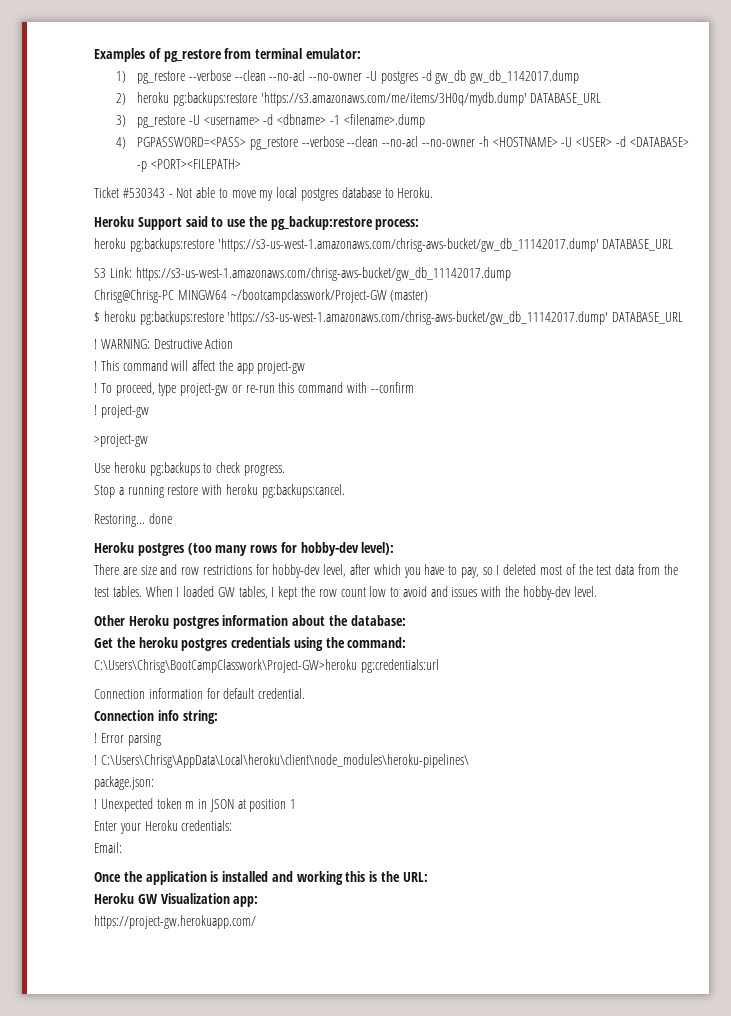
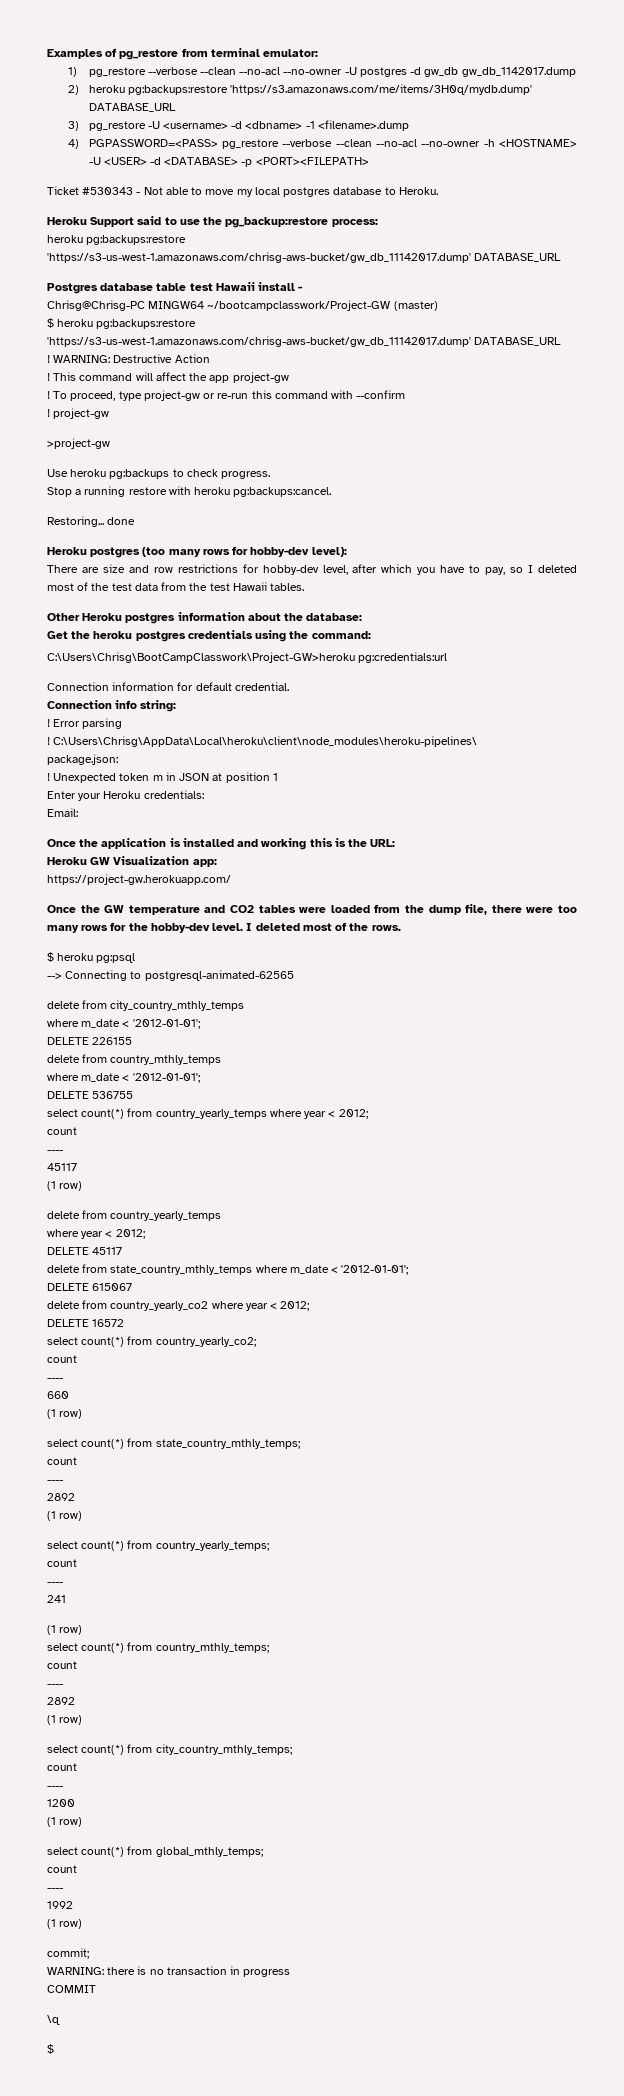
- S3 Link: https://s3-us-west-1.amazonaws.com/chrisg-aws-bucket/gw_db_11142017.dump
+ Postgres database table test Hawaii install -
- There are size and row restrictions for hobby-dev level, after which you have to pay, so I deleted most of the test data from the test tables. When I loaded GW tables, I kept the row count low to avoid and issues with the hobby-dev level.
+ There are size and row restrictions for hobby-dev level, after which you have to pay, so I deleted most of the test data from the test Hawaii tables.
+ Once the GW temperature and CO2 tables were loaded from the dump file, there were too many rows for the hobby-dev level. I deleted most of the rows.
+ $ heroku pg:psql
+ --> Connecting to postgresql-animated-62565
+ delete from city_country_mthly_temps
+ where m_date < '2012-01-01';
+ DELETE 226155
+ delete from country_mthly_temps
+ where m_date < '2012-01-01';
+ DELETE 536755
+ select count(*) from country_yearly_temps where year < 2012;
+ count
+ ----
+ 45117
+ (1 row)
+ delete from country_yearly_temps
+ where year < 2012;
+ DELETE 45117
+ delete from state_country_mthly_temps where m_date < '2012-01-01';
+ DELETE 615067
+ delete from country_yearly_co2 where year < 2012;
+ DELETE 16572
+ select count(*) from country_yearly_co2;
+ count
+ ----
+ 660
+ (1 row)
+ select count(*) from state_country_mthly_temps;
+ count
+ ----
+ 2892
+ (1 row)
+ select count(*) from country_yearly_temps;
+ count
+ ----
+ 241
+ (1 row)
+ select count(*) from country_mthly_temps;
+ count
+ ----
+ 2892
+ (1 row)
+ select count(*) from city_country_mthly_temps;
+ count
+ ----
+ 1200
+ (1 row)
+ select count(*) from global_mthly_temps;
+ count
+ ----
+ 1992
+ (1 row)
+ commit;
+ WARNING: there is no transaction in progress
+ COMMIT
+ \q
+ $

